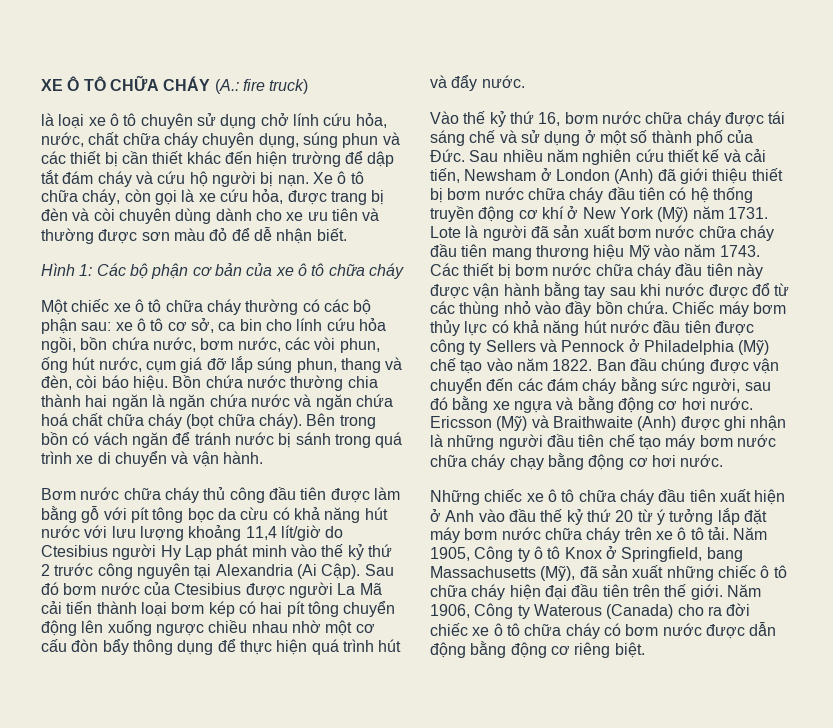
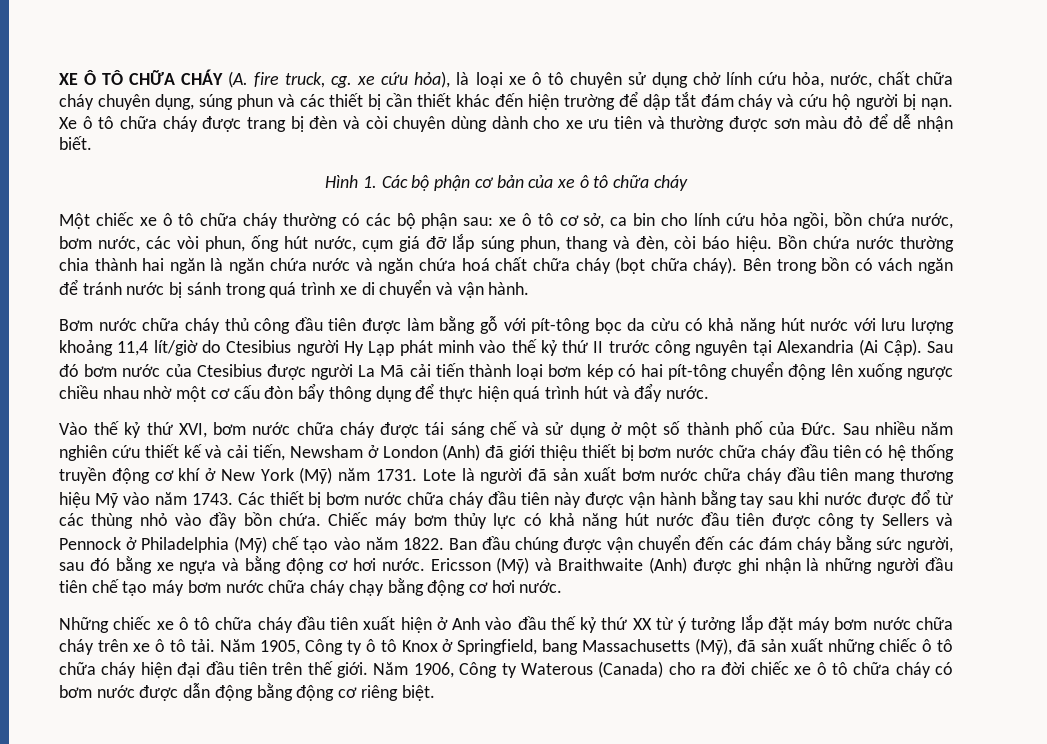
- XE Ô TÔ CHỮA CHÁY (A.: fire truck)
- là loại xe ô tô chuyên sử dụng chở lính cứu hỏa, nước, chất chữa cháy chuyên dụng, súng phun và các thiết bị cần thiết khác đến hiện trường để dập tắt đám cháy và cứu hộ người bị nạn.
+ XE Ô TÔ CHỮA CHÁY (A. fire truck, cg. xe cứu hỏa), là loại xe ô tô chuyên sử dụng chở lính cứu hỏa, nước, chất chữa cháy chuyên dụng, súng phun và các thiết bị cần thiết khác đến hiện trường để dập tắt đám cháy và cứu hộ người bị nạn.
- Xe ô tô chữa cháy, còn gọi là xe cứu hỏa, được trang bị đèn và còi chuyên dùng dành cho xe ưu tiên và thường được sơn màu đỏ để dễ nhận biết.
+ Xe ô tô chữa cháy được trang bị đèn và còi chuyên dùng dành cho xe ưu tiên và thường được sơn màu đỏ để dễ nhận biết.
- Hình 1: Các bộ phận cơ bản của xe ô tô chữa cháy
+ Hình 1. Các bộ phận cơ bản của xe ô tô chữa cháy
- Bơm nước chữa cháy thủ công đầu tiên được làm bằng gỗ với pít tông bọc da cừu có khả năng hút nước với lưu lượng khoảng 11,4 lít/giờ do Ctesibius người Hy Lạp phát minh vào thế kỷ thứ 2 trước công nguyên tại Alexandria (Ai Cập).
+ Bơm nước chữa cháy thủ công đầu tiên được làm bằng gỗ với pít-tông bọc da cừu có khả năng hút nước với lưu lượng khoảng 11,4 lít/giờ do Ctesibius người Hy Lạp phát minh vào thế kỷ thứ II trước công nguyên tại Alexandria (Ai Cập).
- Sau đó bơm nước của Ctesibius được người La Mã cải tiến thành loại bơm kép có hai pít tông chuyển động lên xuống ngược chiều nhau nhờ một cơ cấu đòn bẩy thông dụng để thực hiện quá trình hút và đẩy nước.
+ Sau đó bơm nước của Ctesibius được người La Mã cải tiến thành loại bơm kép có hai pít-tông chuyển động lên xuống ngược chiều nhau nhờ một cơ cấu đòn bẩy thông dụng để thực hiện quá trình hút và đẩy nước.
- Vào thế kỷ thứ 16, bơm nước chữa cháy được tái sáng chế và sử dụng ở một số thành phố của Đức. Sau nhiều năm nghiên cứu thiết kế và cải tiến, Newsham ở London (Anh) đã giới thiệu thiết bị bơm nước chữa cháy đầu tiên có hệ thống truyền động cơ khí ở New York (Mỹ) năm 1731.
+ Vào thế kỷ thứ XVI, bơm nước chữa cháy được tái sáng chế và sử dụng ở một số thành phố của Đức. Sau nhiều năm nghiên cứu thiết kế và cải tiến, Newsham ở London (Anh) đã giới thiệu thiết bị bơm nước chữa cháy đầu tiên có hệ thống truyền động cơ khí ở New York (Mỹ) năm 1731.
- Những chiếc xe ô tô chữa cháy đầu tiên xuất hiện ở Anh vào đầu thế kỷ thứ 20 từ ý tưởng lắp đặt máy bơm nước chữa cháy trên xe ô tô tải.
+ Những chiếc xe ô tô chữa cháy đầu tiên xuất hiện ở Anh vào đầu thế kỷ thứ XX từ ý tưởng lắp đặt máy bơm nước chữa cháy trên xe ô tô tải.

